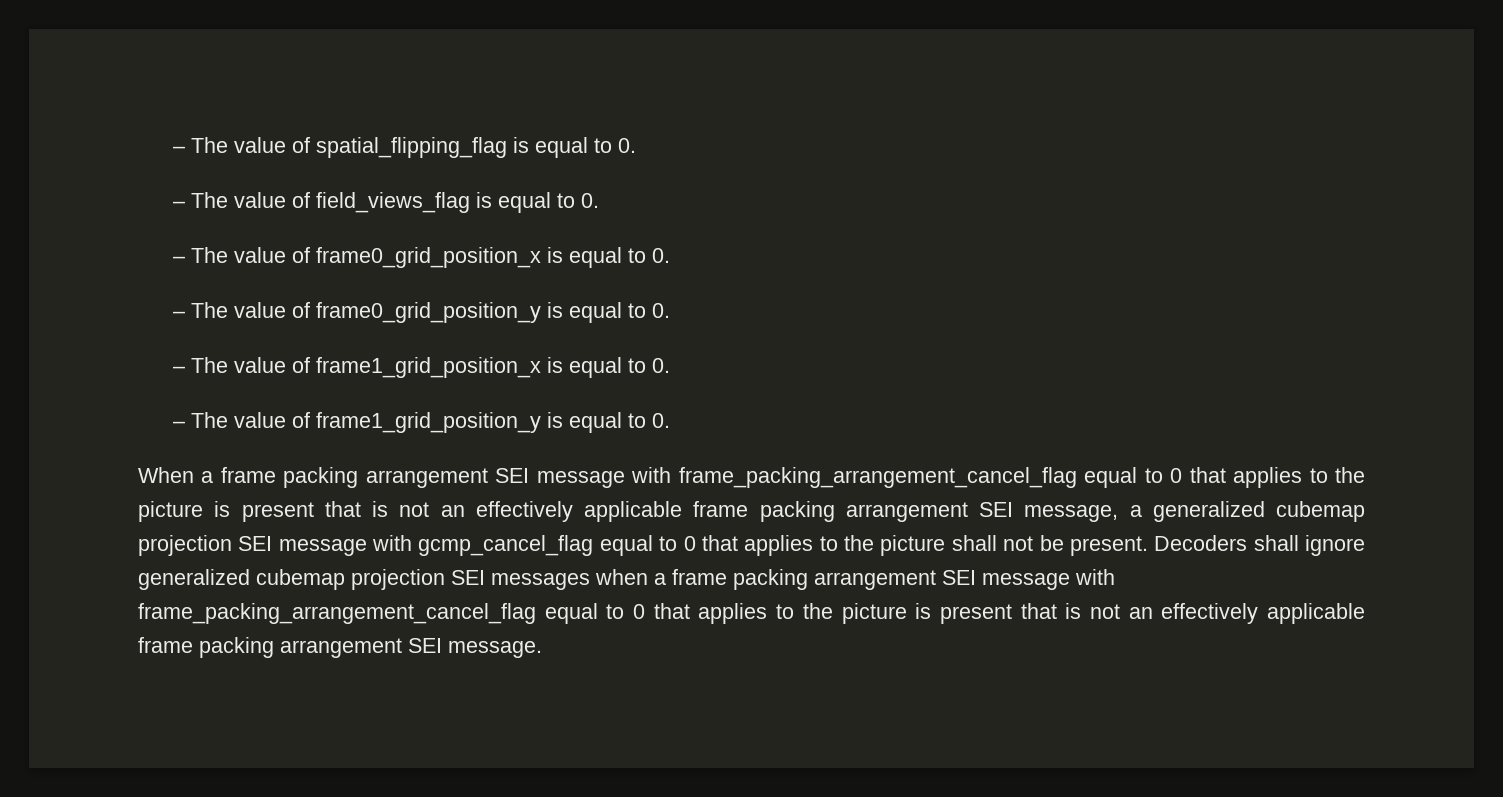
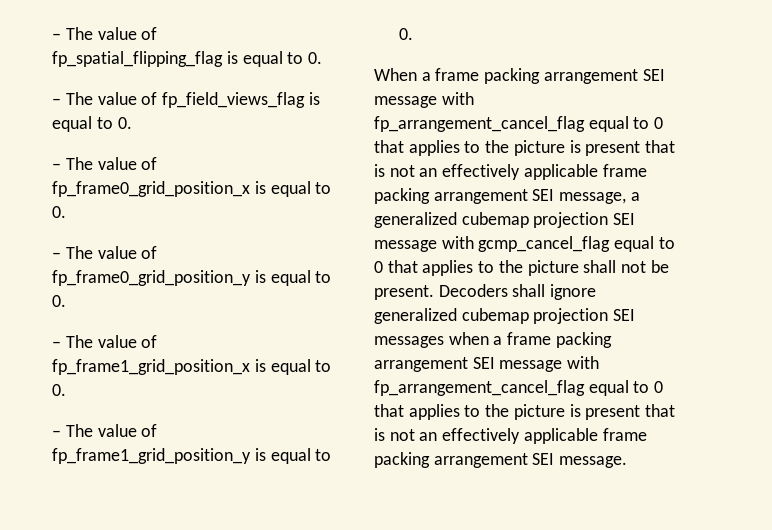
- – The value of spatial_flipping_flag is equal to 0.
- – The value of field_views_flag is equal to 0.
- – The value of frame0_grid_position_x is equal to 0.
- – The value of frame0_grid_position_y is equal to 0.
- – The value of frame1_grid_position_x is equal to 0.
- – The value of frame1_grid_position_y is equal to 0.
+ – The value of fp_spatial_flipping_flag is equal to 0.
+ – The value of fp_field_views_flag is equal to 0.
+ – The value of fp_frame0_grid_position_x is equal to 0.
+ – The value of fp_frame0_grid_position_y is equal to 0.
+ – The value of fp_frame1_grid_position_x is equal to 0.
+ – The value of fp_frame1_grid_position_y is equal to 0.
- When a frame packing arrangement SEI message with frame_packing_arrangement_cancel_flag equal to 0 that applies to the picture is present that is not an effectively applicable frame packing arrangement SEI message, a generalized cubemap projection SEI message with gcmp_cancel_flag equal to 0 that applies to the picture shall not be present.
+ When a frame packing arrangement SEI message with fp_arrangement_cancel_flag equal to 0 that applies to the picture is present that is not an effectively applicable frame packing arrangement SEI message, a generalized cubemap projection SEI message with gcmp_cancel_flag equal to 0 that applies to the picture shall not be present.
- Decoders shall ignore generalized cubemap projection SEI messages when a frame packing arrangement SEI message with frame_packing_arrangement_cancel_flag equal to 0 that applies to the picture is present that is not an effectively applicable frame packing arrangement SEI message.
+ Decoders shall ignore generalized cubemap projection SEI messages when a frame packing arrangement SEI message with fp_arrangement_cancel_flag equal to 0 that applies to the picture is present that is not an effectively applicable frame packing arrangement SEI message.

